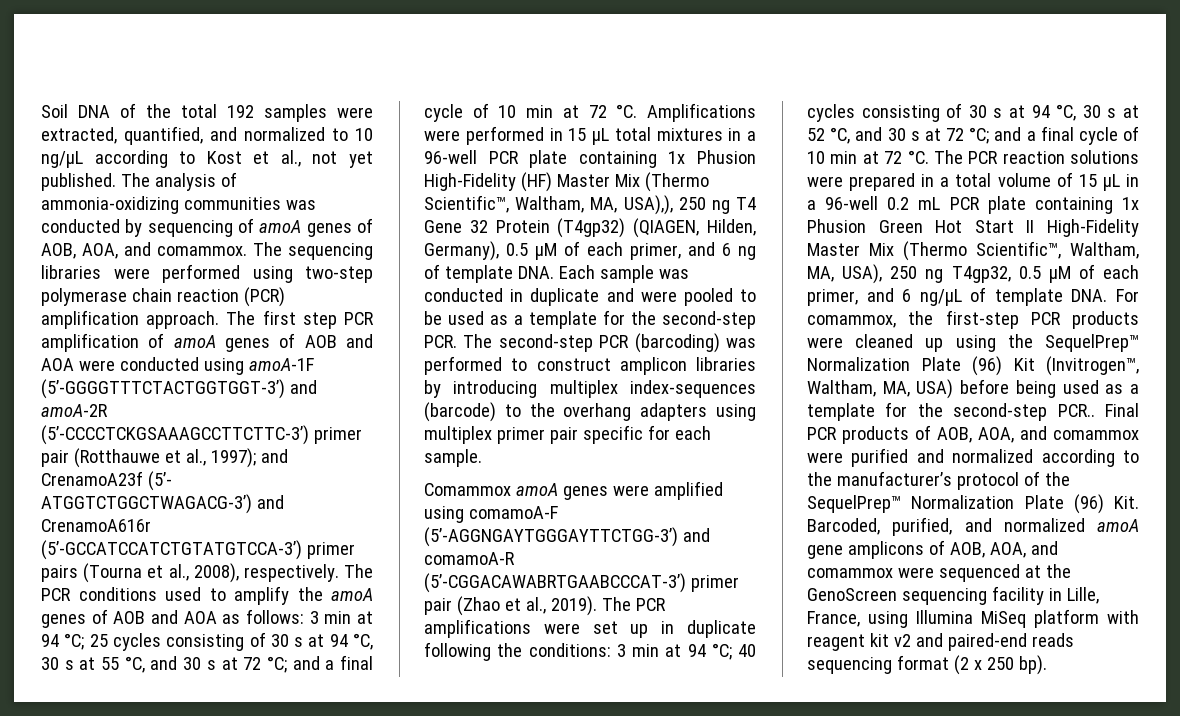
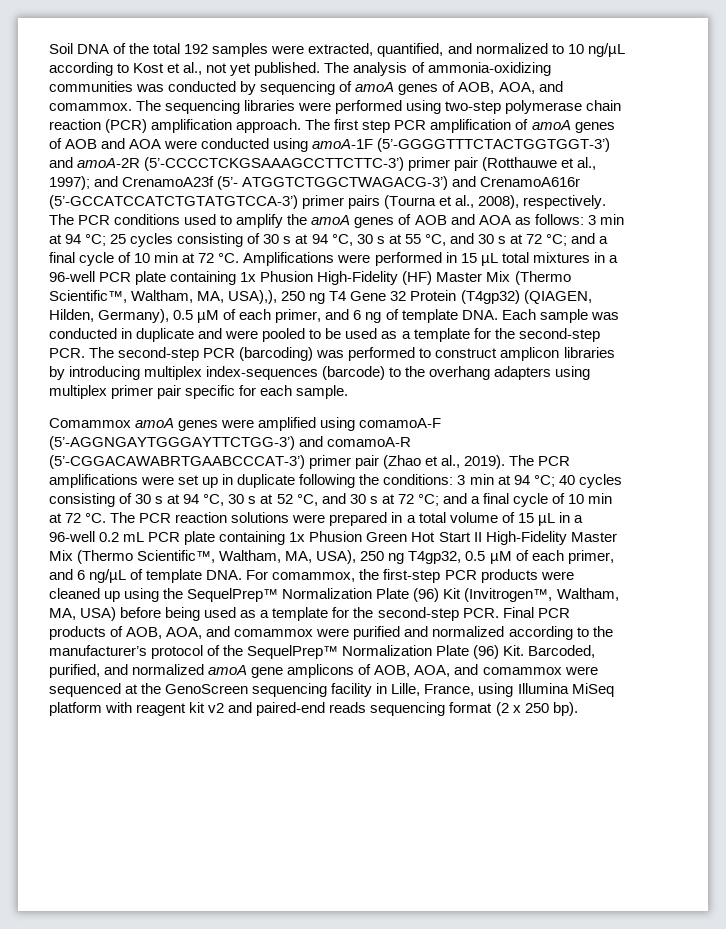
- The PCR reaction solutions were prepared in a total volume of 15 µL in a 96-well 0.2 mL PCR plate containing 1x Phusion Green Hot Start II High-Fidelity Master Mix (Thermo Scientific™, Waltham, MA, USA), 250 ng T4gp32, 0.5 µM of each primer, and 6 ng/µL of template DNA. For comammox, the first-step PCR products were cleaned up using the SequelPrep™ Normalization Plate (96) Kit (Invitrogen™, Waltham, MA, USA) before being used as a template for the second-step PCR.. Final PCR products of AOB, AOA, and comammox were purified and normalized according to the manufacturer’s protocol of the SequelPrep™ Normalization Plate (96) Kit. Barcoded, purified, and normalized amoA gene amplicons of AOB, AOA, and comammox were sequenced at the GenoScreen sequencing facility in Lille, France, using Illumina MiSeq platform with reagent kit v2 and paired-end reads sequencing format (2 x 250 bp).
+ The PCR reaction solutions were prepared in a total volume of 15 µL in a 96-well 0.2 mL PCR plate containing 1x Phusion Green Hot Start II High-Fidelity Master Mix (Thermo Scientific™, Waltham, MA, USA), 250 ng T4gp32, 0.5 µM of each primer, and 6 ng/µL of template DNA. For comammox, the first-step PCR products were cleaned up using the SequelPrep™ Normalization Plate (96) Kit (Invitrogen™, Waltham, MA, USA) before being used as a template for the second-step PCR. Final PCR products of AOB, AOA, and comammox were purified and normalized according to the manufacturer’s protocol of the SequelPrep™ Normalization Plate (96) Kit. Barcoded, purified, and normalized amoA gene amplicons of AOB, AOA, and comammox were sequenced at the GenoScreen sequencing facility in Lille, France, using Illumina MiSeq platform with reagent kit v2 and paired-end reads sequencing format (2 x 250 bp).

